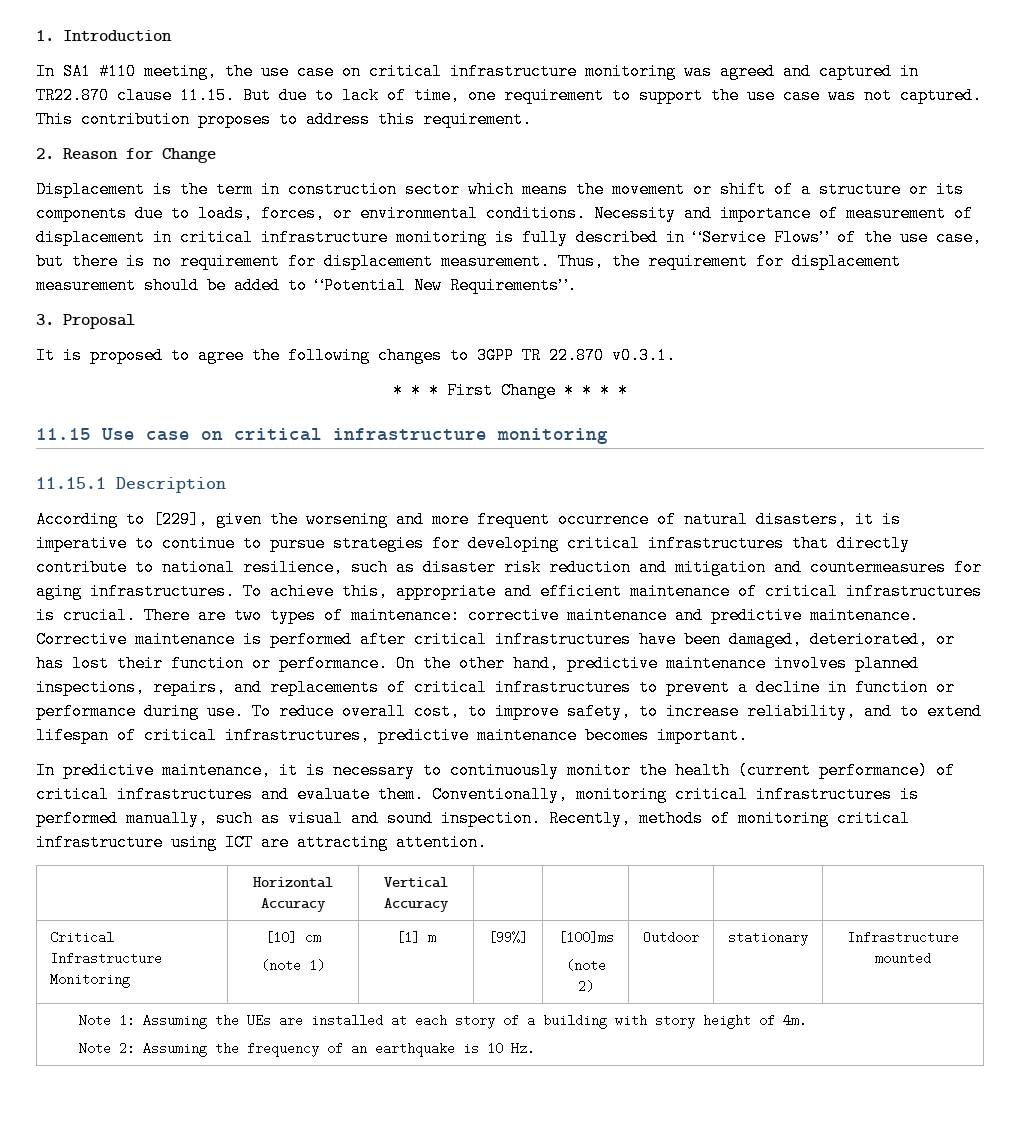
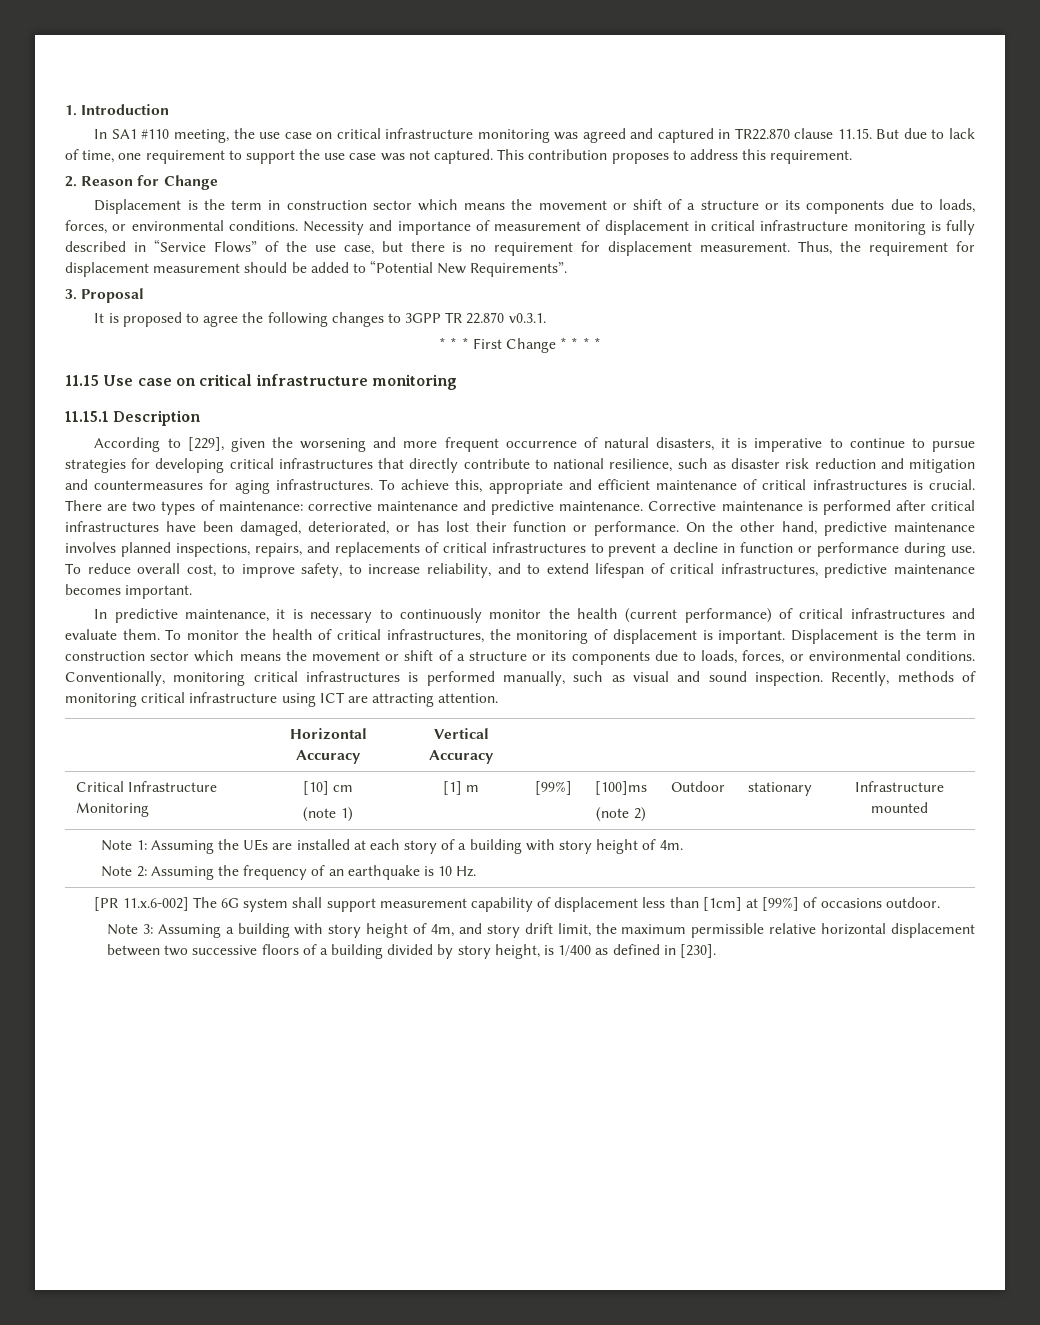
+ To monitor the health of critical infrastructures, the monitoring of displacement is important. Displacement is the term in construction sector which means the movement or shift of a structure or its components due to loads, forces, or environmental conditions.
+ [PR 11.x.6-002] The 6G system shall support measurement capability of displacement less than [1cm] at [99%] of occasions outdoor.
+ Note 3: Assuming a building with story height of 4m, and story drift limit, the maximum permissible relative horizontal displacement between two successive floors of a building divided by story height, is 1/400 as defined in [230].

